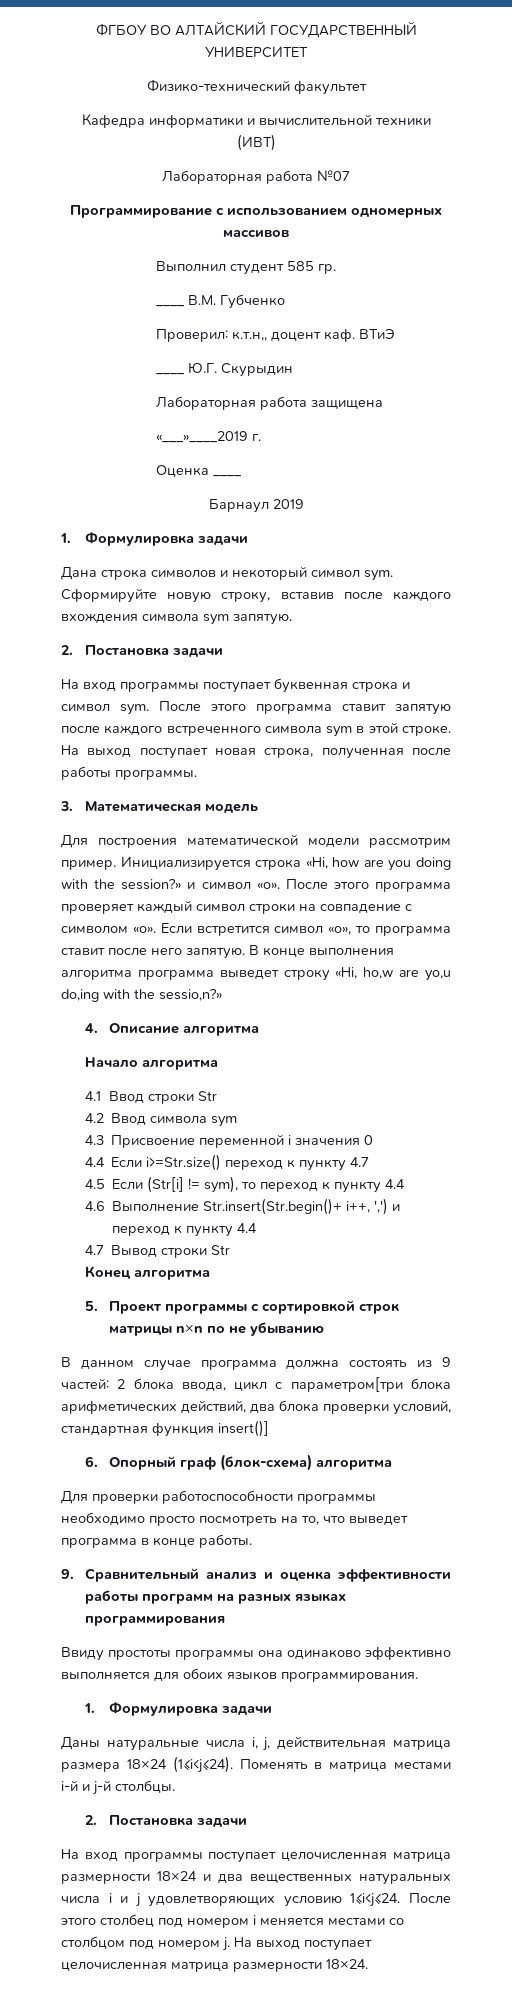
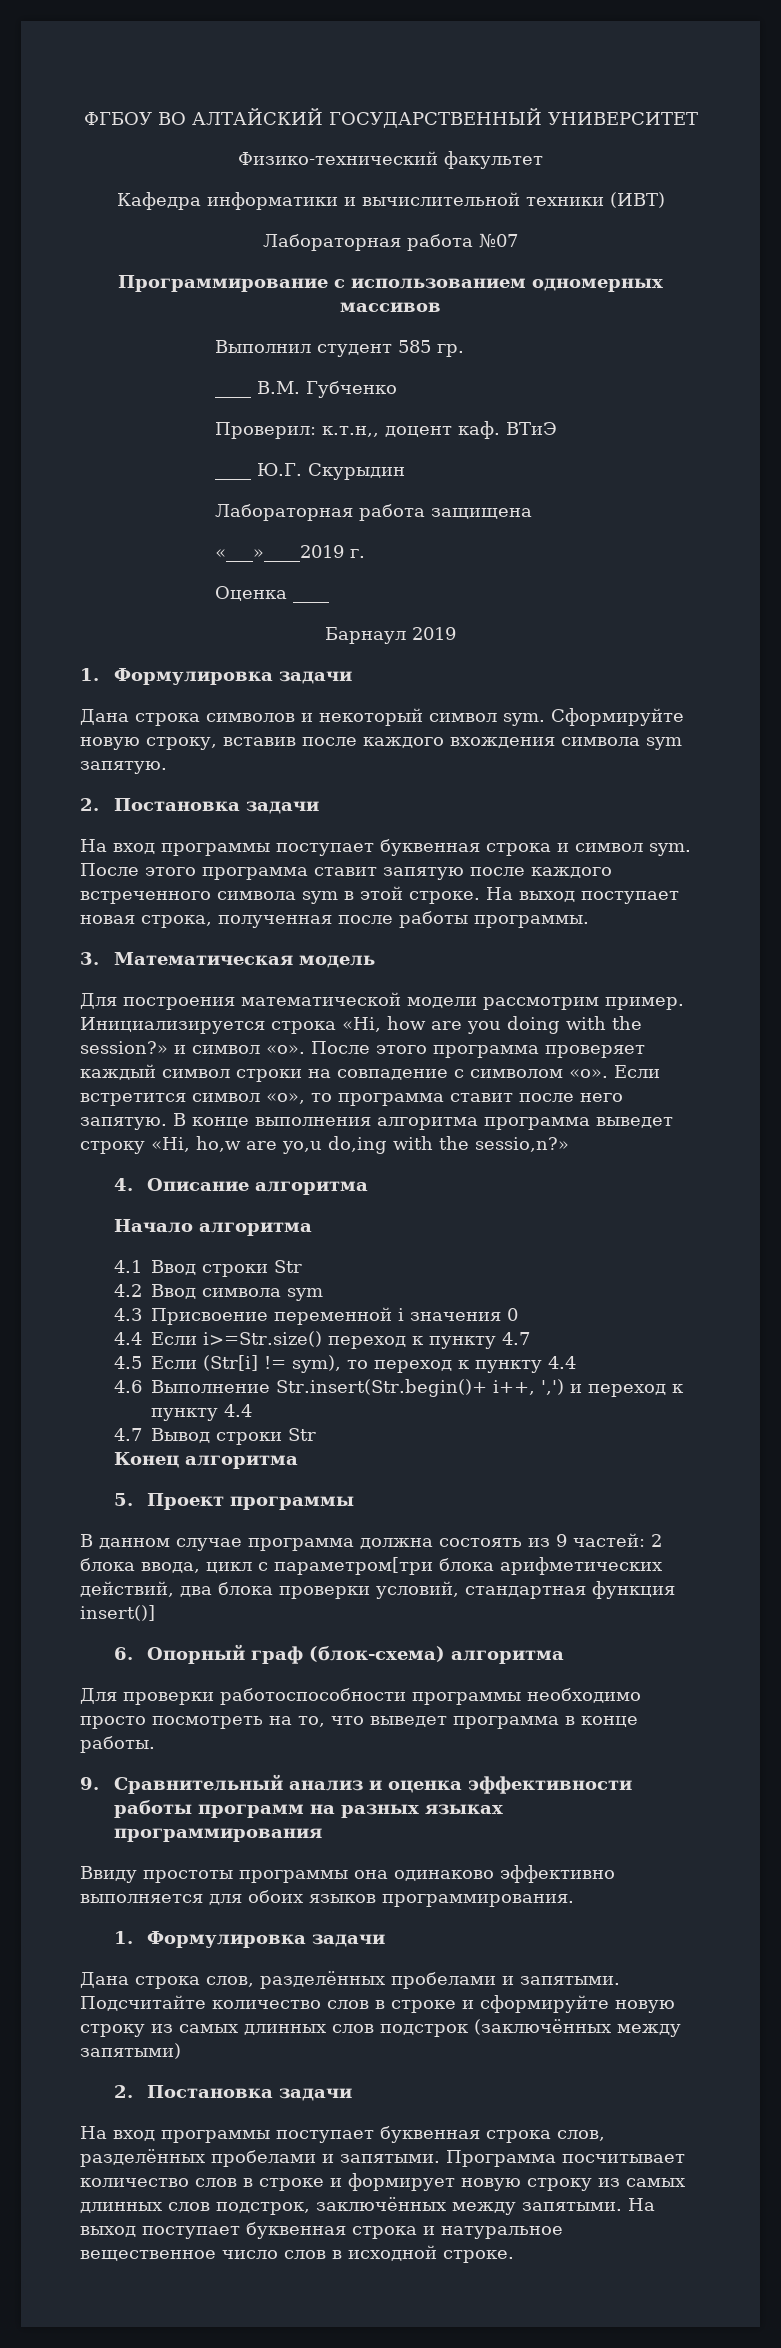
- 5. Проект программы с сортировкой строк матрицы n×n по не убыванию
+ 5. Проект программы
- Даны натуральные числа i, j, действительная матрица размера 18×24 (1≤i<j≤24). Поменять в матрица местами i-й и j-й столбцы.
+ Дана строка слов, разделённых пробелами и запятыми. Подсчитайте количество слов в строке и сформируйте новую строку из самых длинных слов подстрок (заключённых между запятыми)
  2. Постановка задачи
- На вход программы поступает целочисленная матрица размерности 18×24 и два вещественных натуральных числа i и j удовлетворяющих условию 1≤i<j≤24. После этого столбец под номером i меняется местами со столбцом под номером j. На выход поступает целочисленная матрица размерности 18×24.
+ На вход программы поступает буквенная строка слов, разделённых пробелами и запятыми. Программа посчитывает количество слов в строке и формирует новую строку из самых длинных слов подстрок, заключённых между запятыми. На выход поступает буквенная строка и натуральное вещественное число слов в исходной строке.

